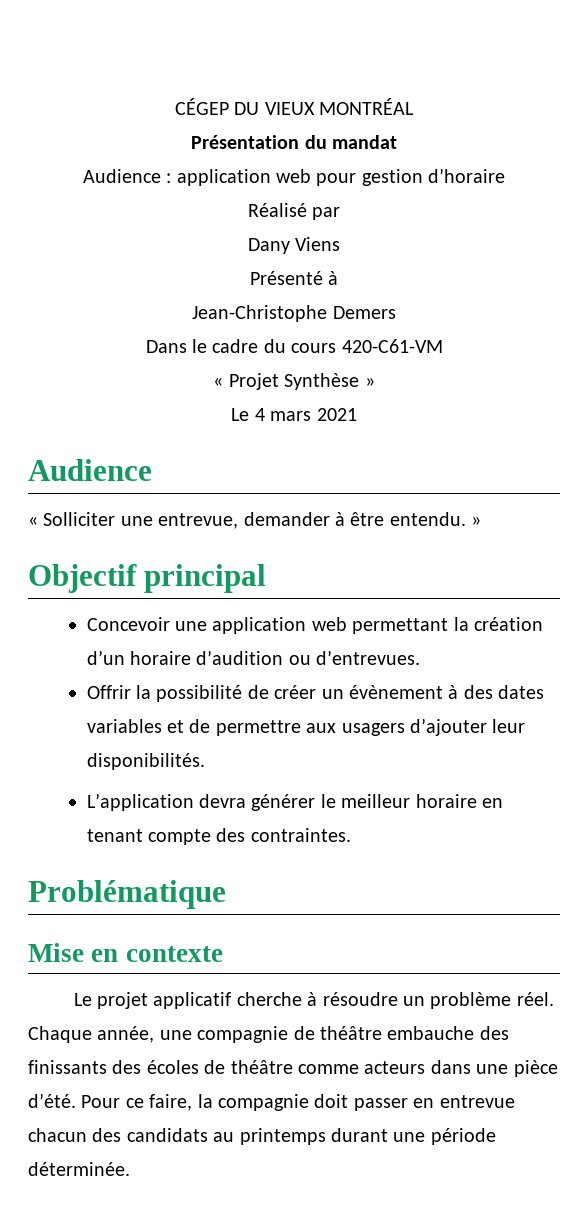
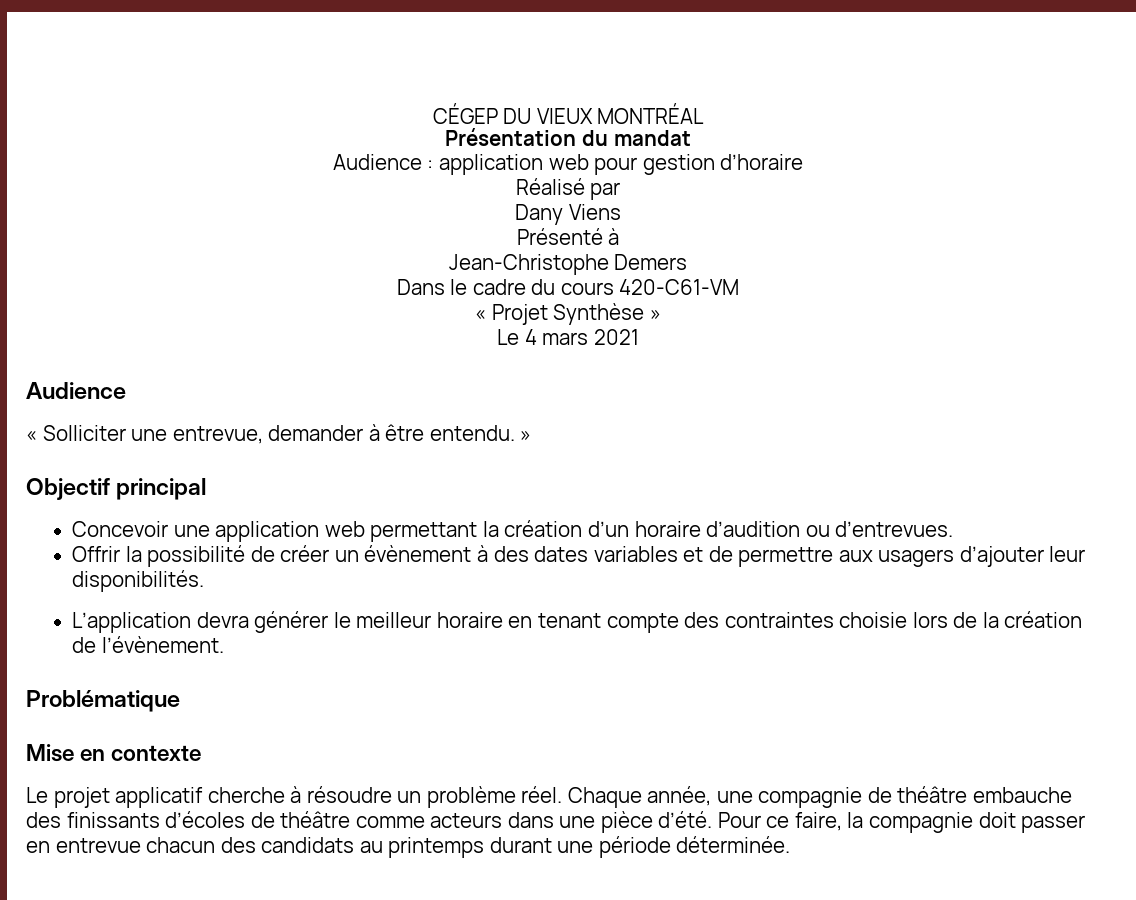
- L’application devra générer le meilleur horaire en tenant compte des contraintes.
+ L’application devra générer le meilleur horaire en tenant compte des contraintes choisie lors de la création de l’évènement.
- Chaque année, une compagnie de théâtre embauche des finissants des écoles de théâtre comme acteurs dans une pièce d’été.
+ Chaque année, une compagnie de théâtre embauche des finissants d’écoles de théâtre comme acteurs dans une pièce d’été.

